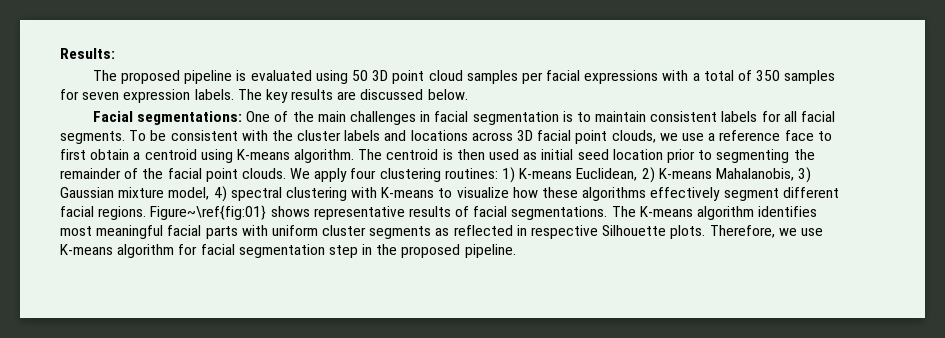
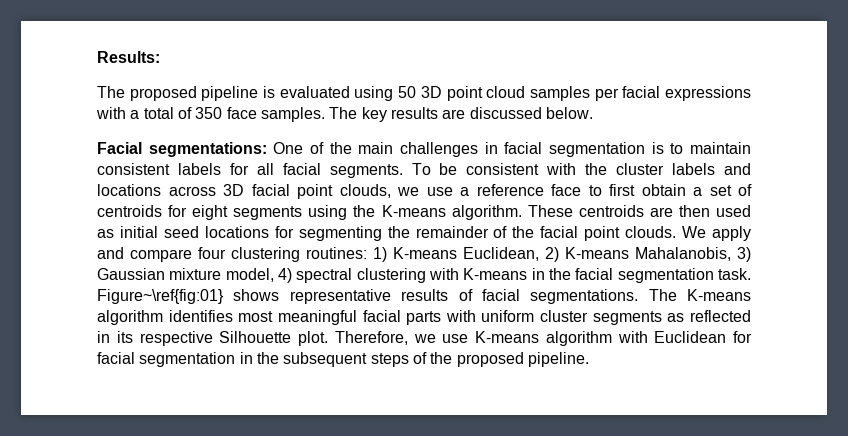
- The proposed pipeline is evaluated using 50 3D point cloud samples per facial expressions with a total of 350 samples for seven expression labels.
+ The proposed pipeline is evaluated using 50 3D point cloud samples per facial expressions with a total of 350 face samples.
- To be consistent with the cluster labels and locations across 3D facial point clouds, we use a reference face to first obtain a centroid using K-means algorithm. The centroid is then used as initial seed location prior to segmenting the remainder of the facial point clouds.
+ To be consistent with the cluster labels and locations across 3D facial point clouds, we use a reference face to first obtain a set of centroids for eight segments using the K-means algorithm. These centroids are then used as initial seed locations for segmenting the remainder of the facial point clouds.
- We apply four clustering routines: 1) K-means Euclidean, 2) K-means Mahalanobis, 3) Gaussian mixture model, 4) spectral clustering with K-means to visualize how these algorithms effectively segment different facial regions.
+ We apply and compare four clustering routines: 1) K-means Euclidean, 2) K-means Mahalanobis, 3) Gaussian mixture model, 4) spectral clustering with K-means in the facial segmentation task.
- The K-means algorithm identifies most meaningful facial parts with uniform cluster segments as reflected in respective Silhouette plots.
+ The K-means algorithm identifies most meaningful facial parts with uniform cluster segments as reflected in its respective Silhouette plot.
- Therefore, we use K-means algorithm for facial segmentation step in the proposed pipeline.
+ Therefore, we use K-means algorithm with Euclidean for facial segmentation in the subsequent steps of the proposed pipeline.

